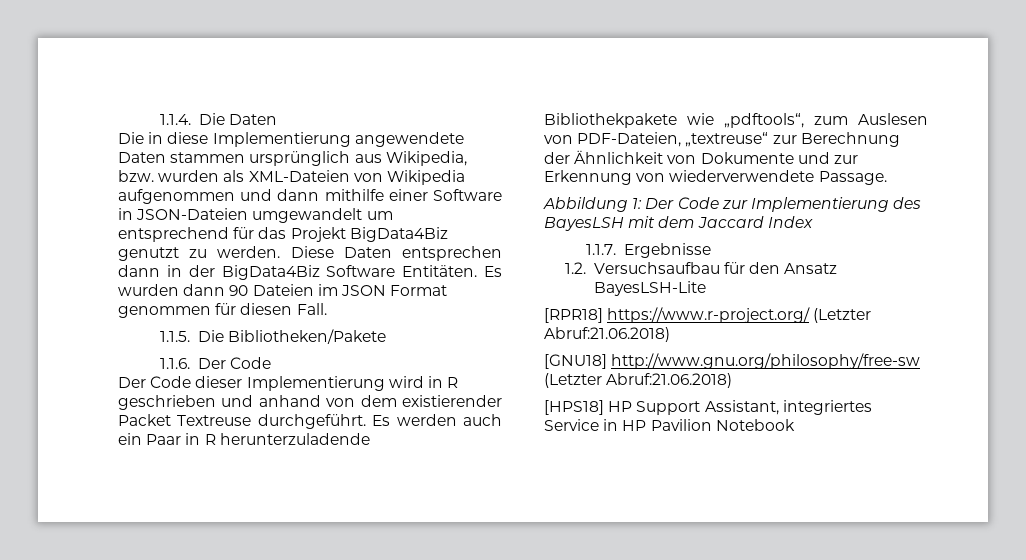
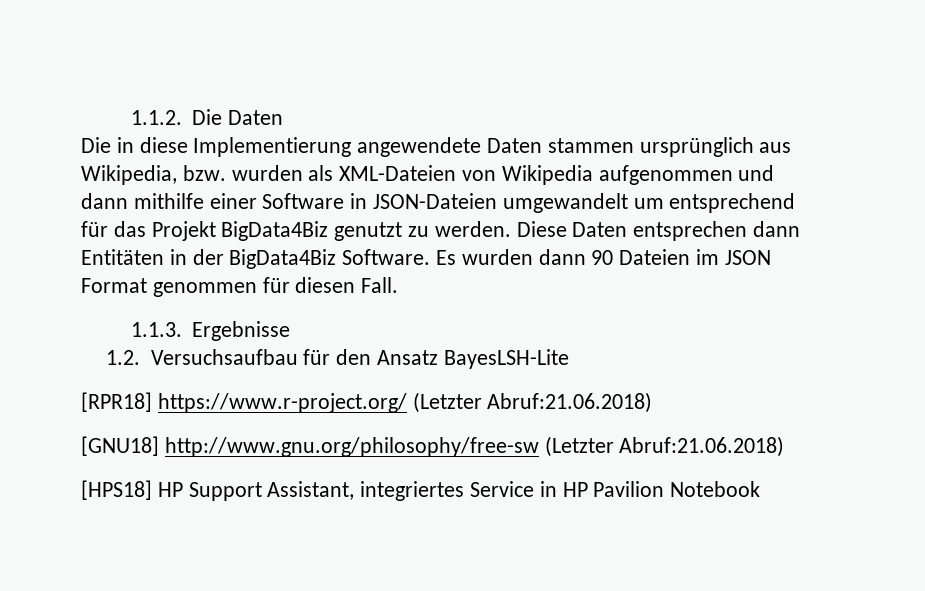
- 1.1.4. Die Daten
+ 1.1.2. Die Daten
- Diese Daten entsprechen dann in der BigData4Biz Software Entitäten.
+ Diese Daten entsprechen dann Entitäten in der BigData4Biz Software.
- 1.1.5. Die Bibliotheken/Pakete
- 1.1.6. Der Code
- Der Code dieser Implementierung wird in R geschrieben und anhand von dem existierender Packet Textreuse durchgeführt. Es werden auch ein Paar in R herunterzuladende Bibliothekpakete wie „pdftools“, zum Auslesen von PDF-Dateien, „textreuse“ zur Berechnung der Ähnlichkeit von Dokumente und zur Erkennung von wiederverwendete Passage.
- Abbildung 1: Der Code zur Implementierung des BayesLSH mit dem Jaccard Index
- 1.1.7. Ergebnisse
+ 1.1.3. Ergebnisse

